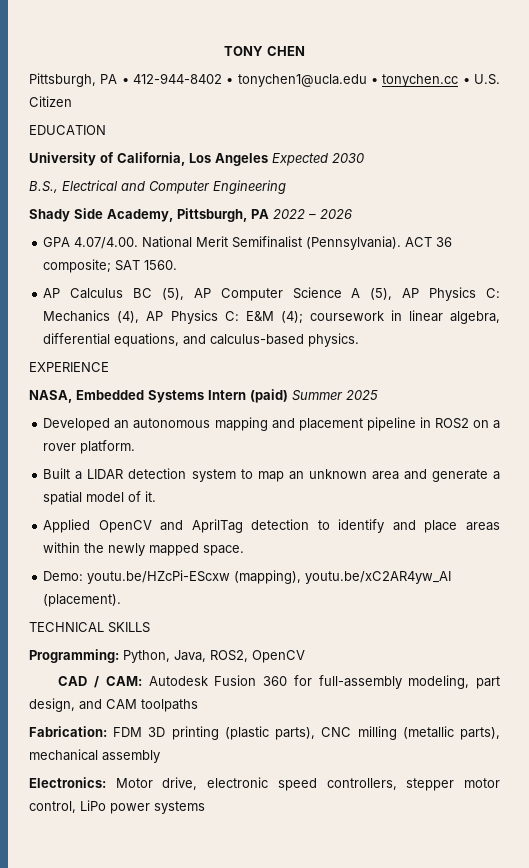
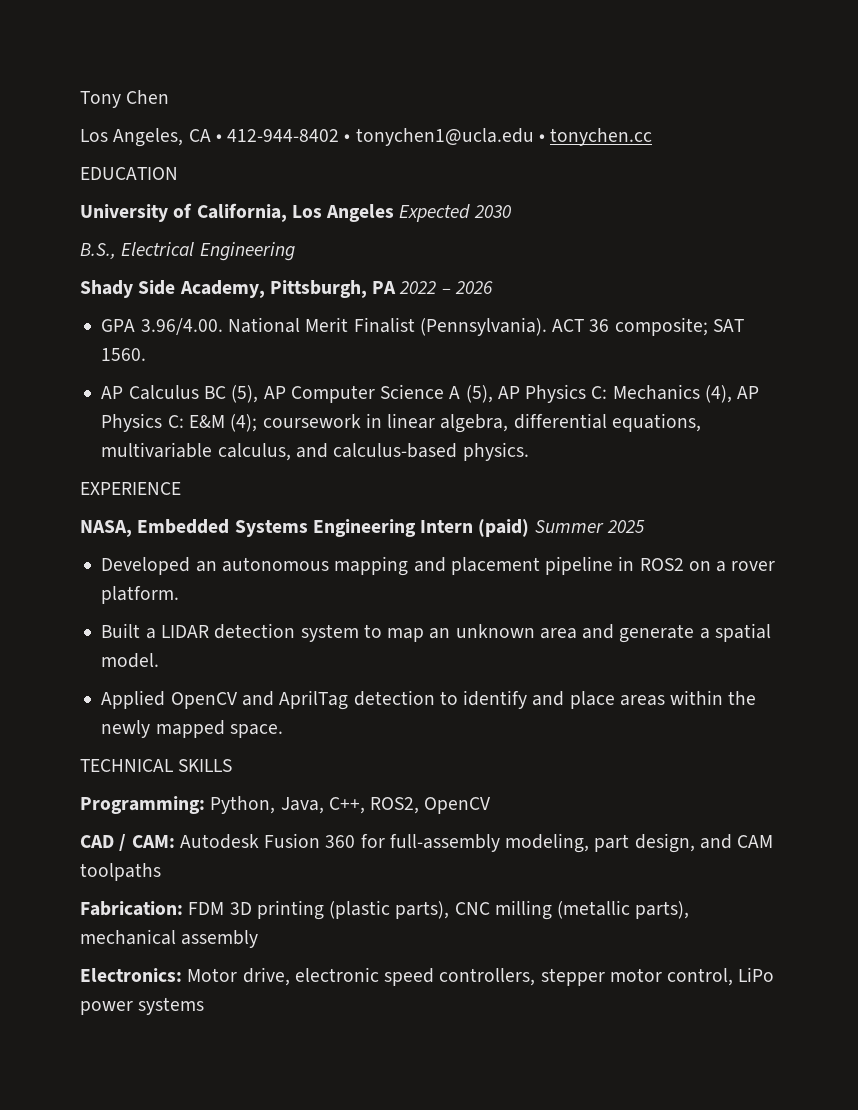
- TONY CHEN
- Pittsburgh, PA • 412-944-8402 • tonychen1@ucla.edu • tonychen.cc • U.S. Citizen
+ Tony Chen
+ Los Angeles, CA • 412-944-8402 • tonychen1@ucla.edu • tonychen.cc
- B.S., Electrical and Computer Engineering
+ B.S., Electrical Engineering
- GPA 4.07/4.00. National Merit Semifinalist (Pennsylvania).
+ GPA 3.96/4.00. National Merit Finalist (Pennsylvania).
- AP Calculus BC (5), AP Computer Science A (5), AP Physics C: Mechanics (4), AP Physics C: E&M (4); coursework in linear algebra, differential equations, and calculus-based physics.
+ AP Calculus BC (5), AP Computer Science A (5), AP Physics C: Mechanics (4), AP Physics C: E&M (4); coursework in linear algebra, differential equations, multivariable calculus, and calculus-based physics.
- NASA, Embedded Systems Intern (paid) Summer 2025
+ NASA, Embedded Systems Engineering Intern (paid) Summer 2025
- Built a LIDAR detection system to map an unknown area and generate a spatial model of it.
+ Built a LIDAR detection system to map an unknown area and generate a spatial model.
- Demo: youtu.be/HZcPi-EScxw (mapping), youtu.be/xC2AR4yw_AI (placement).
- Programming: Python, Java, ROS2, OpenCV
+ Programming: Python, Java, C++, ROS2, OpenCV

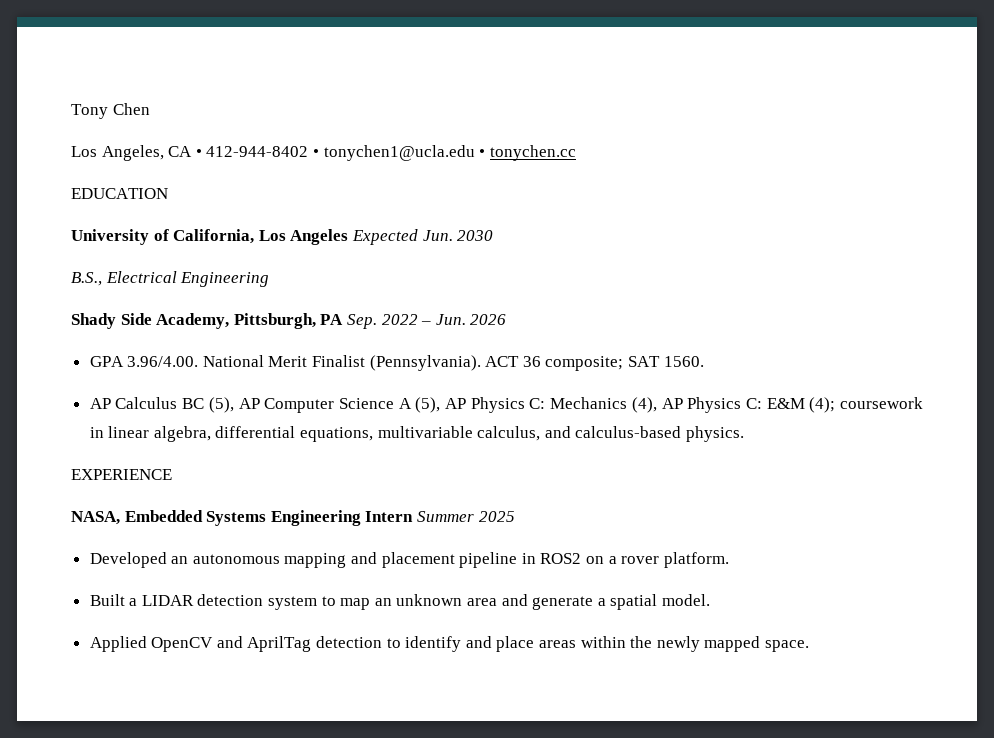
- University of California, Los Angeles Expected 2030
+ University of California, Los Angeles Expected Jun. 2030
- Shady Side Academy, Pittsburgh, PA 2022 – 2026
+ Shady Side Academy, Pittsburgh, PA Sep. 2022 – Jun. 2026
- NASA, Embedded Systems Engineering Intern (paid) Summer 2025
+ NASA, Embedded Systems Engineering Intern Summer 2025
- TECHNICAL SKILLS
- Programming: Python, Java, C++, ROS2, OpenCV
- CAD / CAM: Autodesk Fusion 360 for full-assembly modeling, part design, and CAM toolpaths
- Fabrication: FDM 3D printing (plastic parts), CNC milling (metallic parts), mechanical assembly
- Electronics: Motor drive, electronic speed controllers, stepper motor control, LiPo power systems

